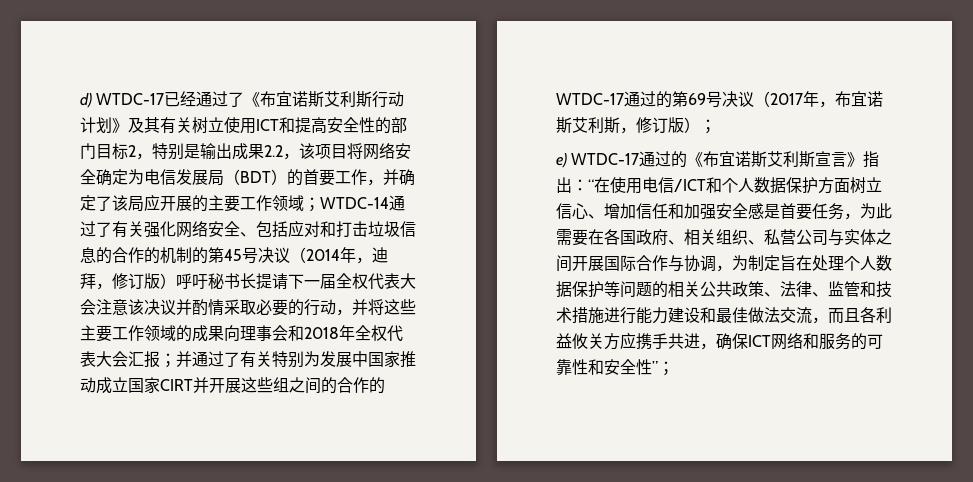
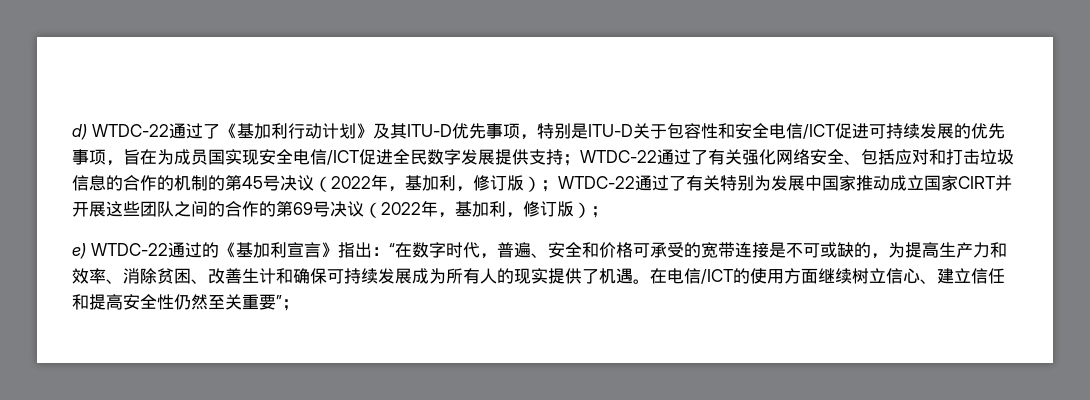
- d) WTDC-17已经通过了《布宜诺斯艾利斯行动计划》及其有关树立使用ICT和提高安全性的部门目标2，特别是输出成果2.2，该项目将网络安全确定为电信发展局（BDT）的首要工作，并确定了该局应开展的主要工作领域；WTDC-14通过了有关强化网络安全、包括应对和打击垃圾信息的合作的机制的第45号决议（2014年，迪拜，修订版）呼吁秘书长提请下一届全权代表大会注意该决议并酌情采取必要的行动，并将这些主要工作领域的成果向理事会和2018年全权代表大会汇报；并通过了有关特别为发展中国家推动成立国家CIRT并开展这些组之间的合作的WTDC-17通过的第69号决议（2017年，布宜诺斯艾利斯，修订版）；
+ d) WTDC-22通过了《基加利行动计划》及其ITU-D优先事项，特别是ITU-D关于包容性和安全电信/ICT促进可持续发展的优先事项，旨在为成员国实现安全电信/ICT促进全民数字发展提供支持；WTDC-22通过了有关强化网络安全、包括应对和打击垃圾信息的合作的机制的第45号决议（2022年，基加利，修订版）；WTDC-22通过了有关特别为发展中国家推动成立国家CIRT并开展这些团队之间的合作的第69号决议（2022年，基加利，修订版）；
- e) WTDC-17通过的《布宜诺斯艾利斯宣言》指出：“在使用电信/ICT和个人数据保护方面树立信心、增加信任和加强安全感是首要任务，为此需要在各国政府、相关组织、私营公司与实体之间开展国际合作与协调，为制定旨在处理个人数据保护等问题的相关公共政策、法律、监管和技术措施进行能力建设和最佳做法交流，而且各利益攸关方应携手共进，确保ICT网络和服务的可靠性和安全性”；
+ e) WTDC-22通过的《基加利宣言》指出：“在数字时代，普遍、安全和价格可承受的宽带连接是不可或缺的，为提高生产力和效率、消除贫困、改善生计和确保可持续发展成为所有人的现实提供了机遇。在电信/ICT的使用方面继续树立信心、建立信任和提高安全性仍然至关重要”；

